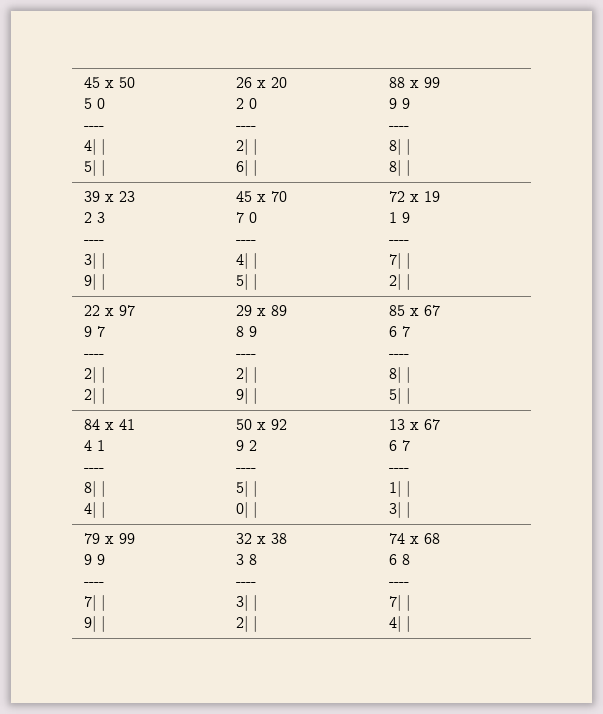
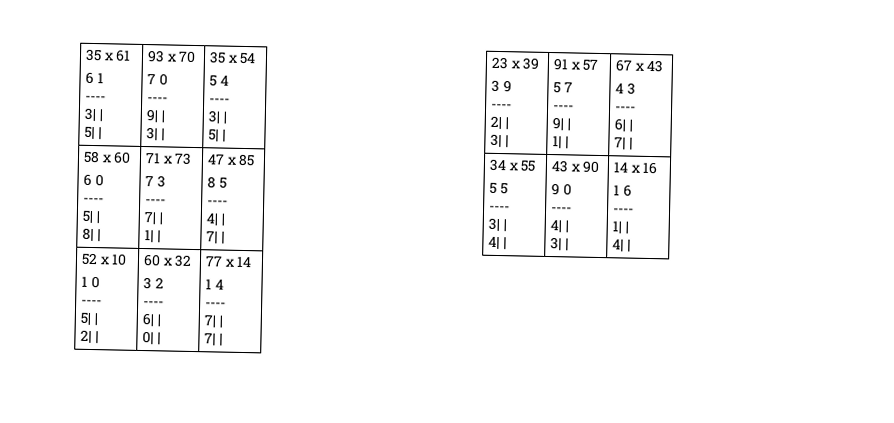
- 45 x 50
- 5 0
+ 35 x 61
+ 6 1
+ ----
+ 3| |
+ 5| | | 93 x 70
+ 7 0
+ ----
+ 9| |
+ 3| | | 35 x 54
+ 5 4
+ ----
+ 3| |
+ 5| |
+ 58 x 60
+ 6 0
+ ----
+ 5| |
+ 8| | | 71 x 73
+ 7 3
+ ----
+ 7| |
+ 1| | | 47 x 85
+ 8 5
  ----
  4| |
- 5| | | 26 x 20
- 2 0
+ 7| |
+ 52 x 10
+ 1 0
+ ----
+ 5| |
+ 2| | | 60 x 32
+ 3 2
+ ----
+ 6| |
+ 0| | | 77 x 14
+ 1 4
+ ----
+ 7| |
+ 7| |
+ 23 x 39
+ 3 9
  ----
  2| |
- 6| | | 88 x 99
- 9 9
+ 3| | | 91 x 57
+ 5 7
  ----
- 8| |
- 8| |
- 39 x 23
- 2 3
+ 9| |
+ 1| | | 67 x 43
+ 4 3
+ ----
+ 6| |
+ 7| |
+ 34 x 55
+ 5 5
  ----
  3| |
- 9| | | 45 x 70
- 7 0
+ 4| | | 43 x 90
+ 9 0
  ----
  4| |
- 5| | | 72 x 19
- 1 9
- ----
- 7| |
- 2| |
- 22 x 97
- 9 7
- ----
- 2| |
- 2| | | 29 x 89
- 8 9
- ----
- 2| |
- 9| | | 85 x 67
- 6 7
- ----
- 8| |
- 5| |
- 84 x 41
- 4 1
- ----
- 8| |
- 4| | | 50 x 92
- 9 2
- ----
- 5| |
- 0| | | 13 x 67
- 6 7
+ 3| | | 14 x 16
+ 1 6
  ----
  1| |
- 3| |
- 79 x 99
- 9 9
- ----
- 7| |
- 9| | | 32 x 38
- 3 8
- ----
- 3| |
- 2| | | 74 x 68
- 6 8
- ----
- 7| |

